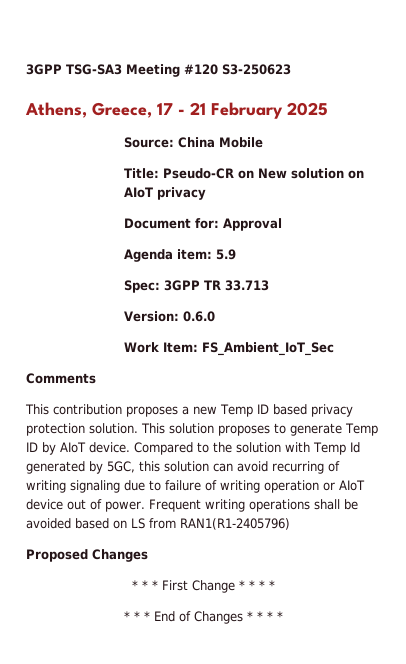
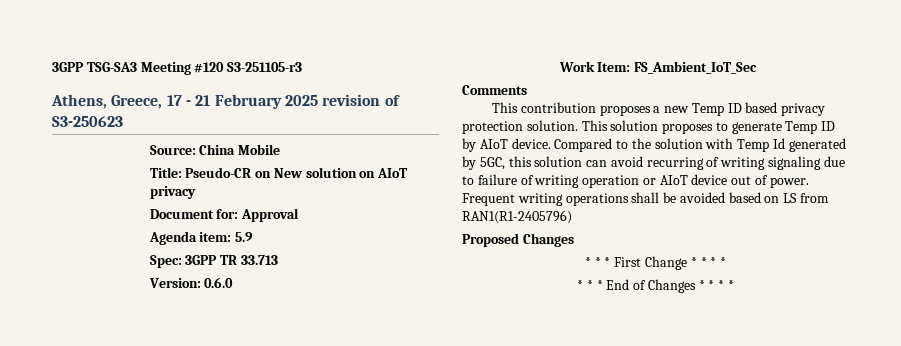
- 3GPP TSG-SA3 Meeting #120 S3-250623
+ 3GPP TSG-SA3 Meeting #120 S3-251105-r3
- Athens, Greece, 17 - 21 February 2025
+ Athens, Greece, 17 - 21 February 2025 revision of S3-250623

